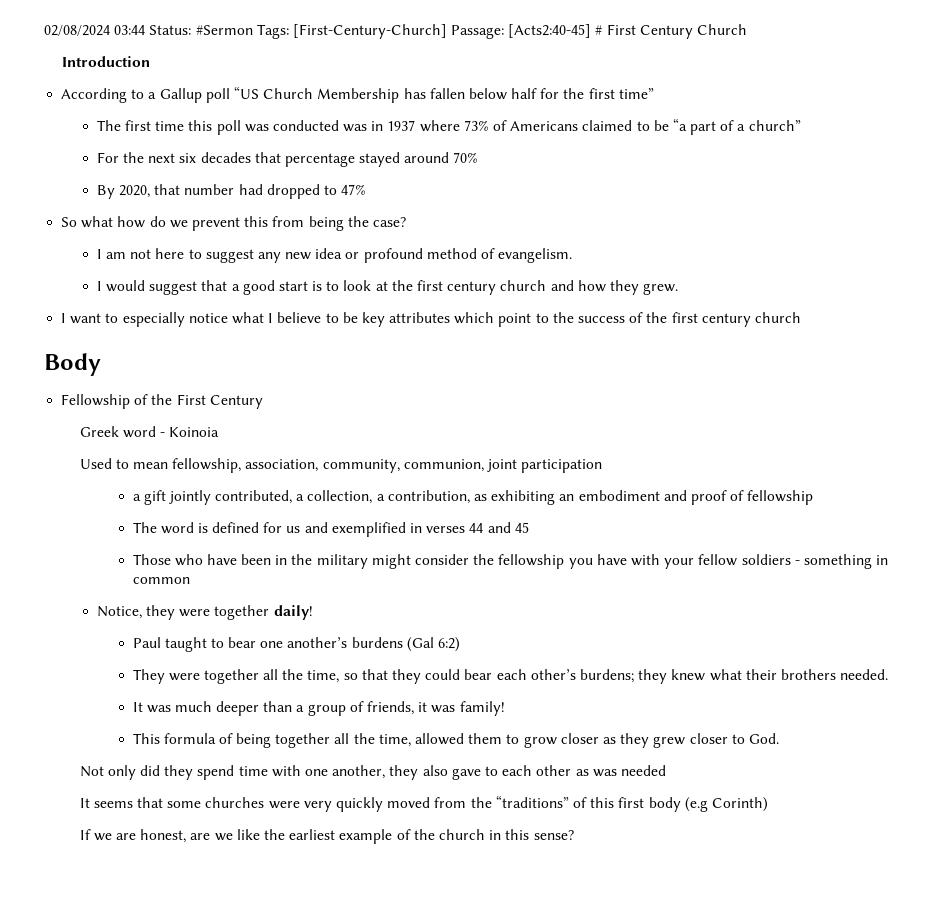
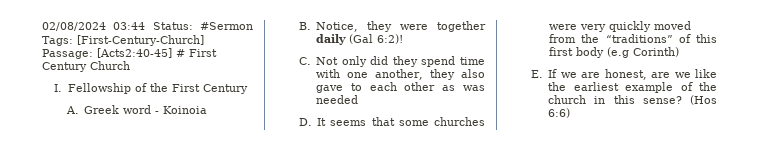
- Introduction
- According to a Gallup poll “US Church Membership has fallen below half for the first time”
- The first time this poll was conducted was in 1937 where 73% of Americans claimed to be “a part of a church”
- For the next six decades that percentage stayed around 70%
- By 2020, that number had dropped to 47%
- So what how do we prevent this from being the case?
- I am not here to suggest any new idea or profound method of evangelism.
- I would suggest that a good start is to look at the first century church and how they grew.
- I want to especially notice what I believe to be key attributes which point to the success of the first century church
- Body
- Fellowship of the First Century
+ I. Fellowship of the First Century
- Greek word - Koinoia
+ A. Greek word - Koinoia
- Used to mean fellowship, association, community, communion, joint participation
- a gift jointly contributed, a collection, a contribution, as exhibiting an embodiment and proof of fellowship
- The word is defined for us and exemplified in verses 44 and 45
- Those who have been in the military might consider the fellowship you have with your fellow soldiers - something in common
- Notice, they were together daily!
- Paul taught to bear one another’s burdens (Gal 6:2)
- They were together all the time, so that they could bear each other’s burdens; they knew what their brothers needed.
- It was much deeper than a group of friends, it was family!
- This formula of being together all the time, allowed them to grow closer as they grew closer to God.
- Not only did they spend time with one another, they also gave to each other as was needed
+ B. Notice, they were together daily (Gal 6:2)!
+ C. Not only did they spend time with one another, they also gave to each other as was needed
- It seems that some churches were very quickly moved from the “traditions” of this first body (e.g Corinth)
+ D. It seems that some churches were very quickly moved from the “traditions” of this first body (e.g Corinth)
- If we are honest, are we like the earliest example of the church in this sense?
+ E. If we are honest, are we like the earliest example of the church in this sense?
+ (Hos 6:6)

